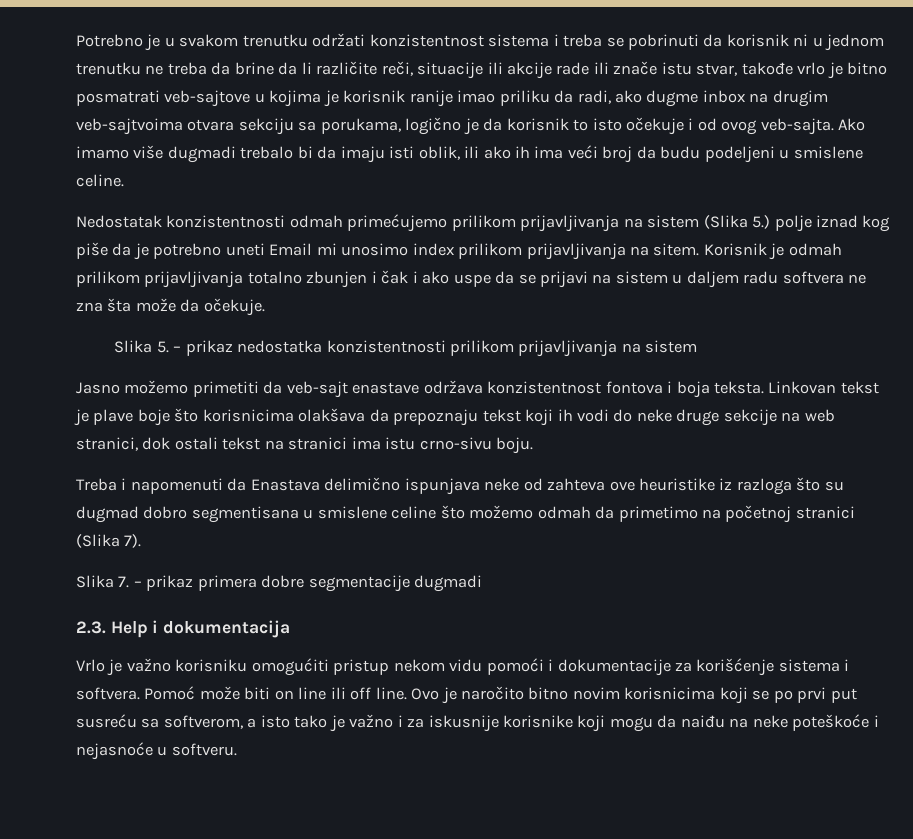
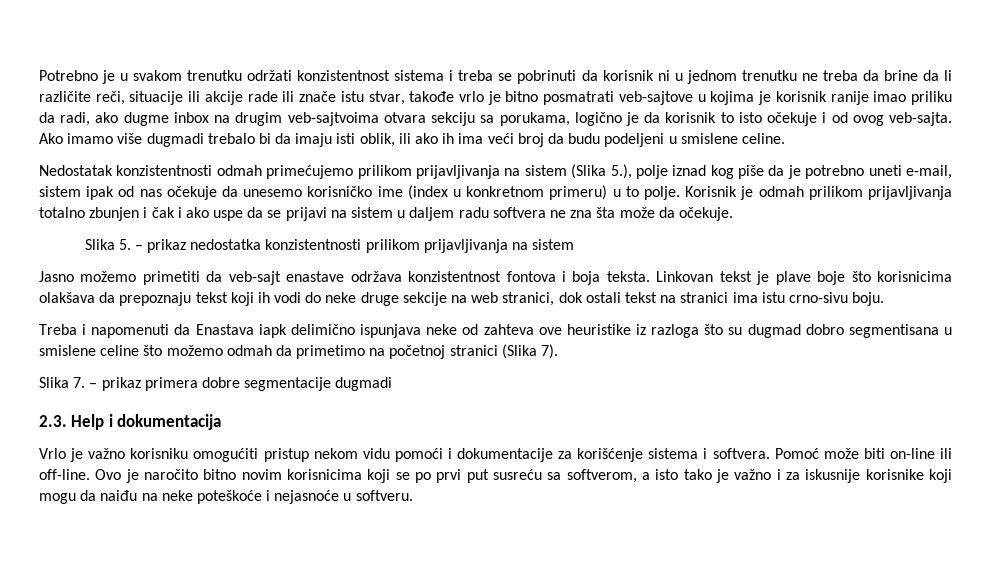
- Nedostatak konzistentnosti odmah primećujemo prilikom prijavljivanja na sistem (Slika 5.) polje iznad kog piše da je potrebno uneti Email mi unosimo index prilikom prijavljivanja na sitem.
+ Nedostatak konzistentnosti odmah primećujemo prilikom prijavljivanja na sistem (Slika 5.), polje iznad kog piše da je potrebno uneti e-mail, sistem ipak od nas očekuje da unesemo korisničko ime (index u konkretnom primeru) u to polje.
- Treba i napomenuti da Enastava delimično ispunjava neke od zahteva ove heuristike iz razloga što su dugmad dobro segmentisana u smislene celine što možemo odmah da primetimo na početnoj stranici (Slika 7).
+ Treba i napomenuti da Enastava iapk delimično ispunjava neke od zahteva ove heuristike iz razloga što su dugmad dobro segmentisana u smislene celine što možemo odmah da primetimo na početnoj stranici (Slika 7).
- Pomoć može biti on line ili off line.
+ Pomoć može biti on-line ili off-line.

